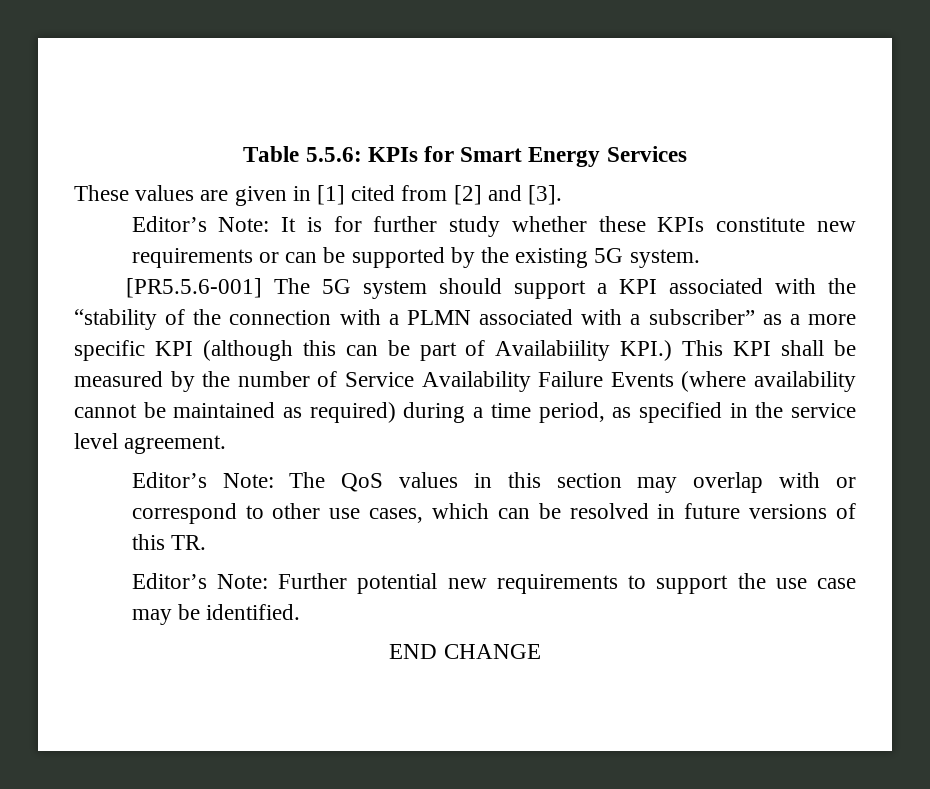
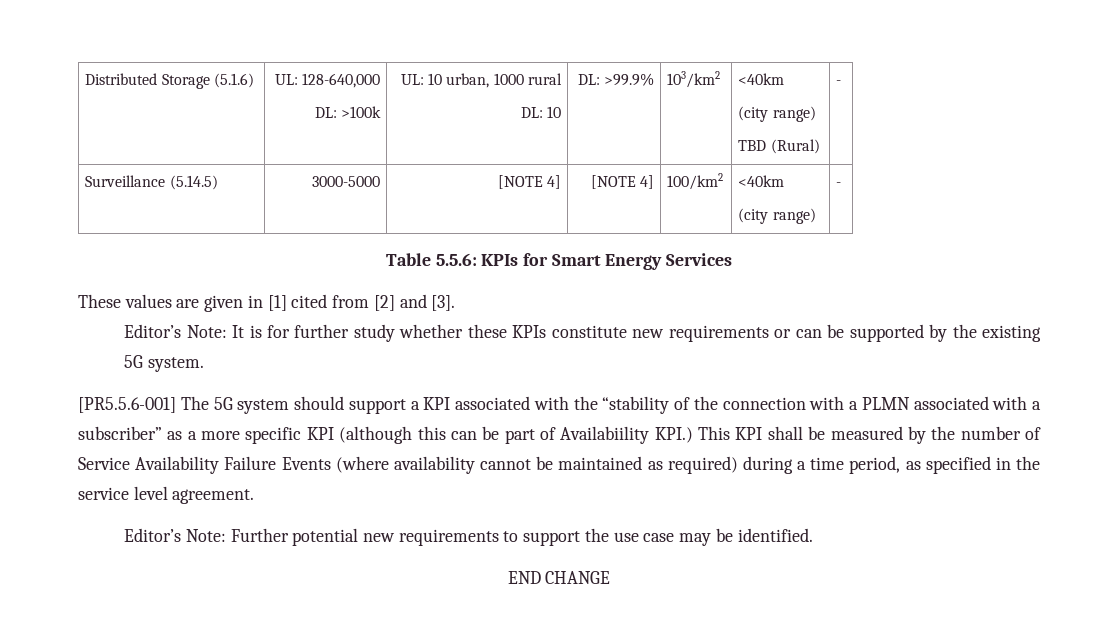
+ Distributed Storage (5.1.6) | UL: 128-640,000
+ DL: >100k | UL: 10 urban, 1000 rural
+ DL: 10 | DL: >99.9% | 103/km2 | <40km
+ (city range)
+ TBD (Rural) | -
+ Surveillance (5.14.5) | 3000-5000 | [NOTE 4] | [NOTE 4] | 100/km2 | <40km
+ (city range) | -
- Editor’s Note: The QoS values in this section may overlap with or correspond to other use cases, which can be resolved in future versions of this TR.

